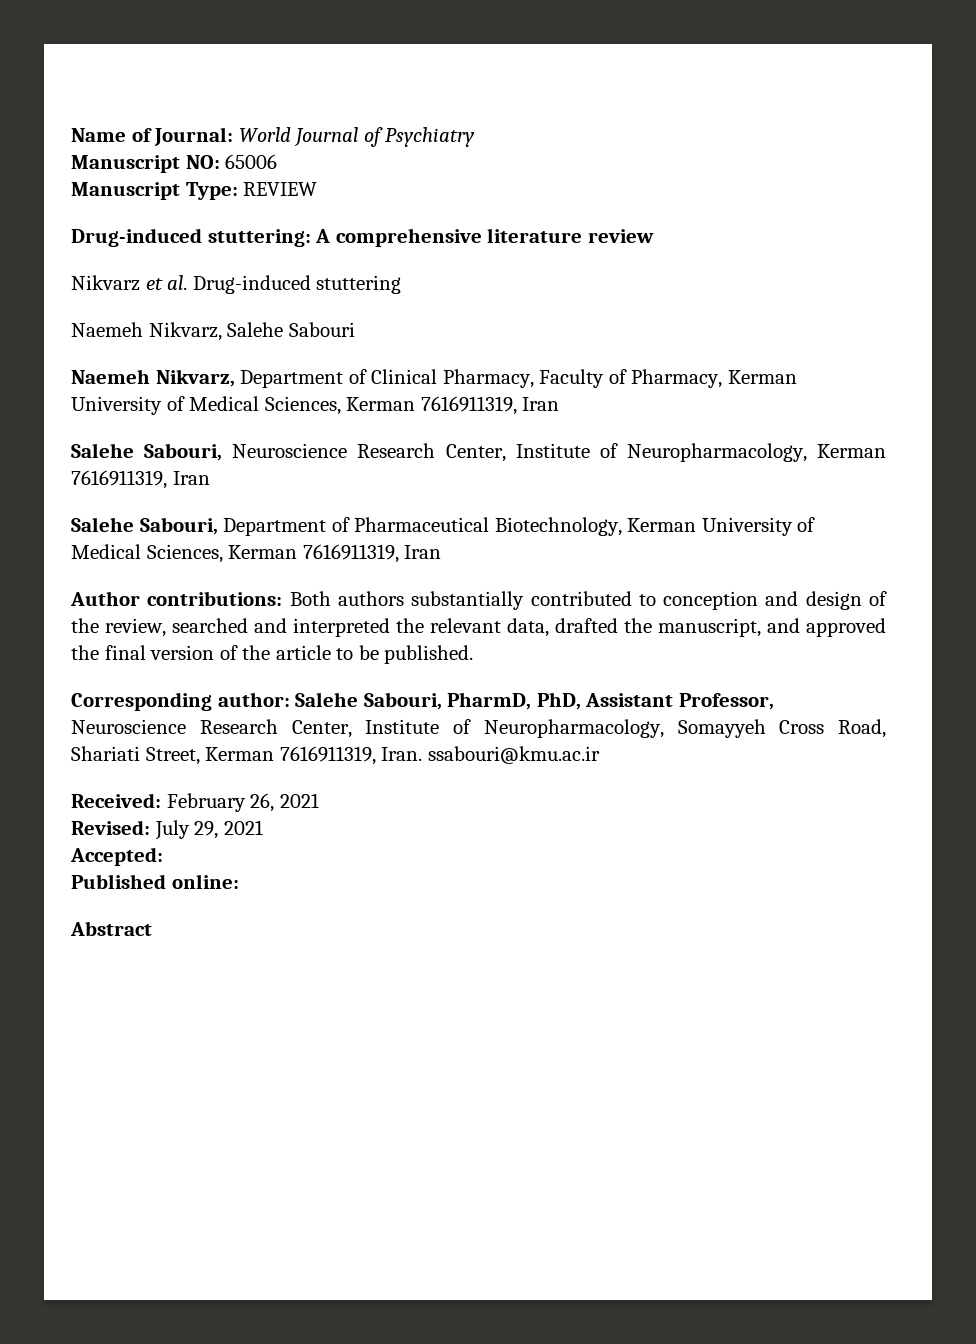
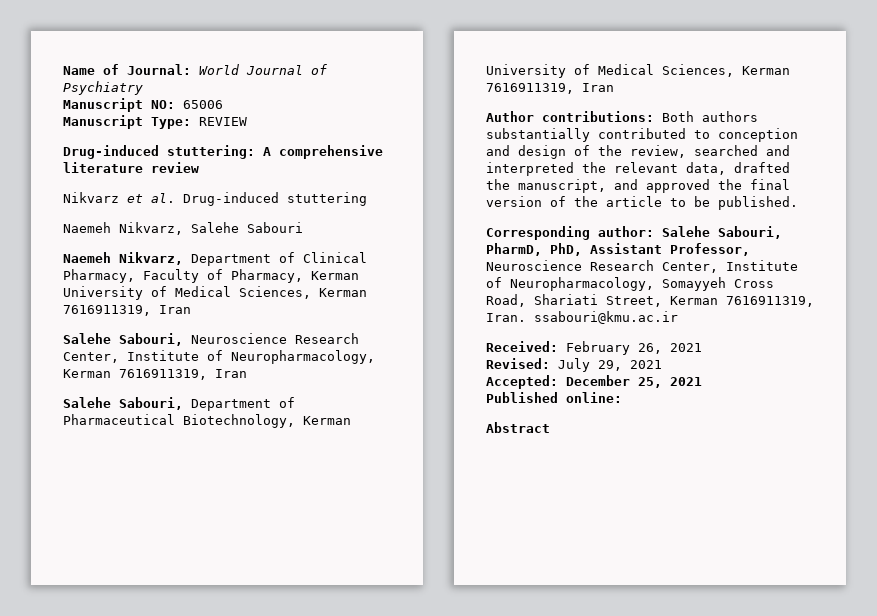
- Accepted:
+ Accepted: December 25, 2021

